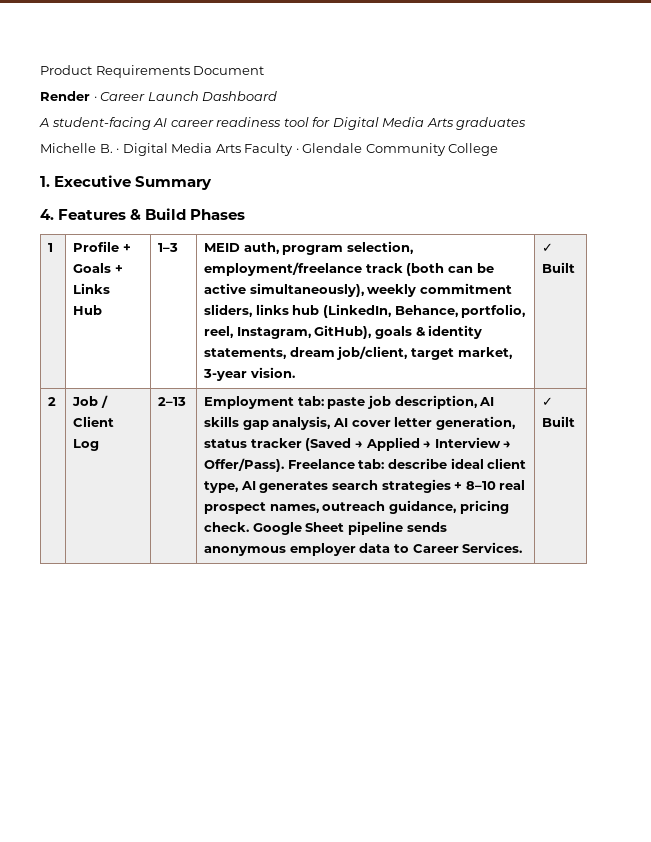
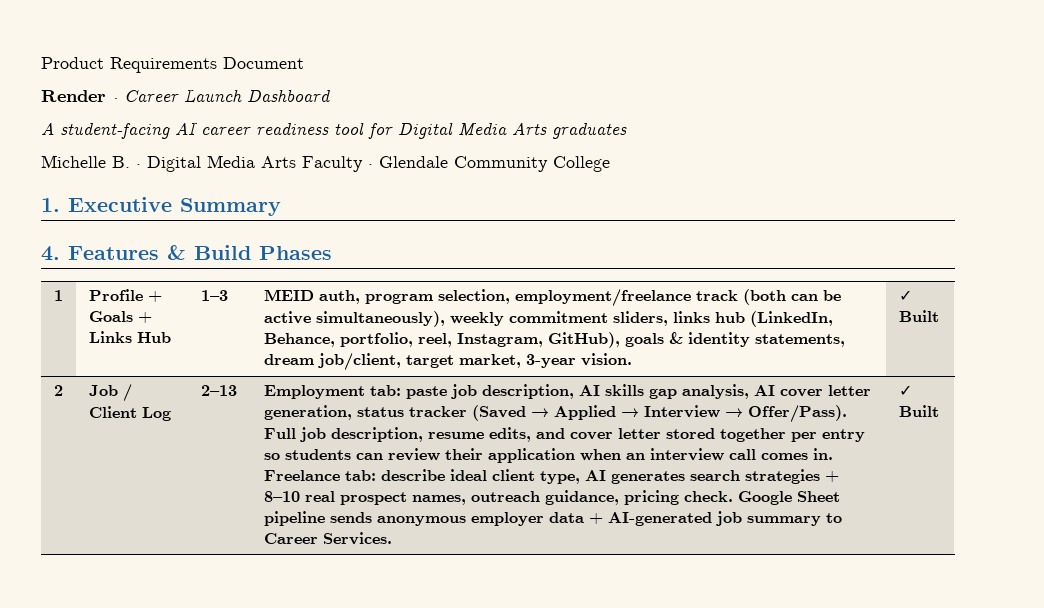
+ Full job description, resume edits, and cover letter stored together per entry so students can review their application when an interview call comes in.
- Google Sheet pipeline sends anonymous employer data to Career Services.
+ Google Sheet pipeline sends anonymous employer data + AI-generated job summary to Career Services.

